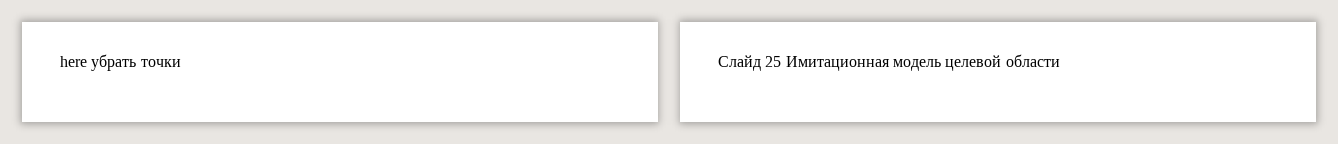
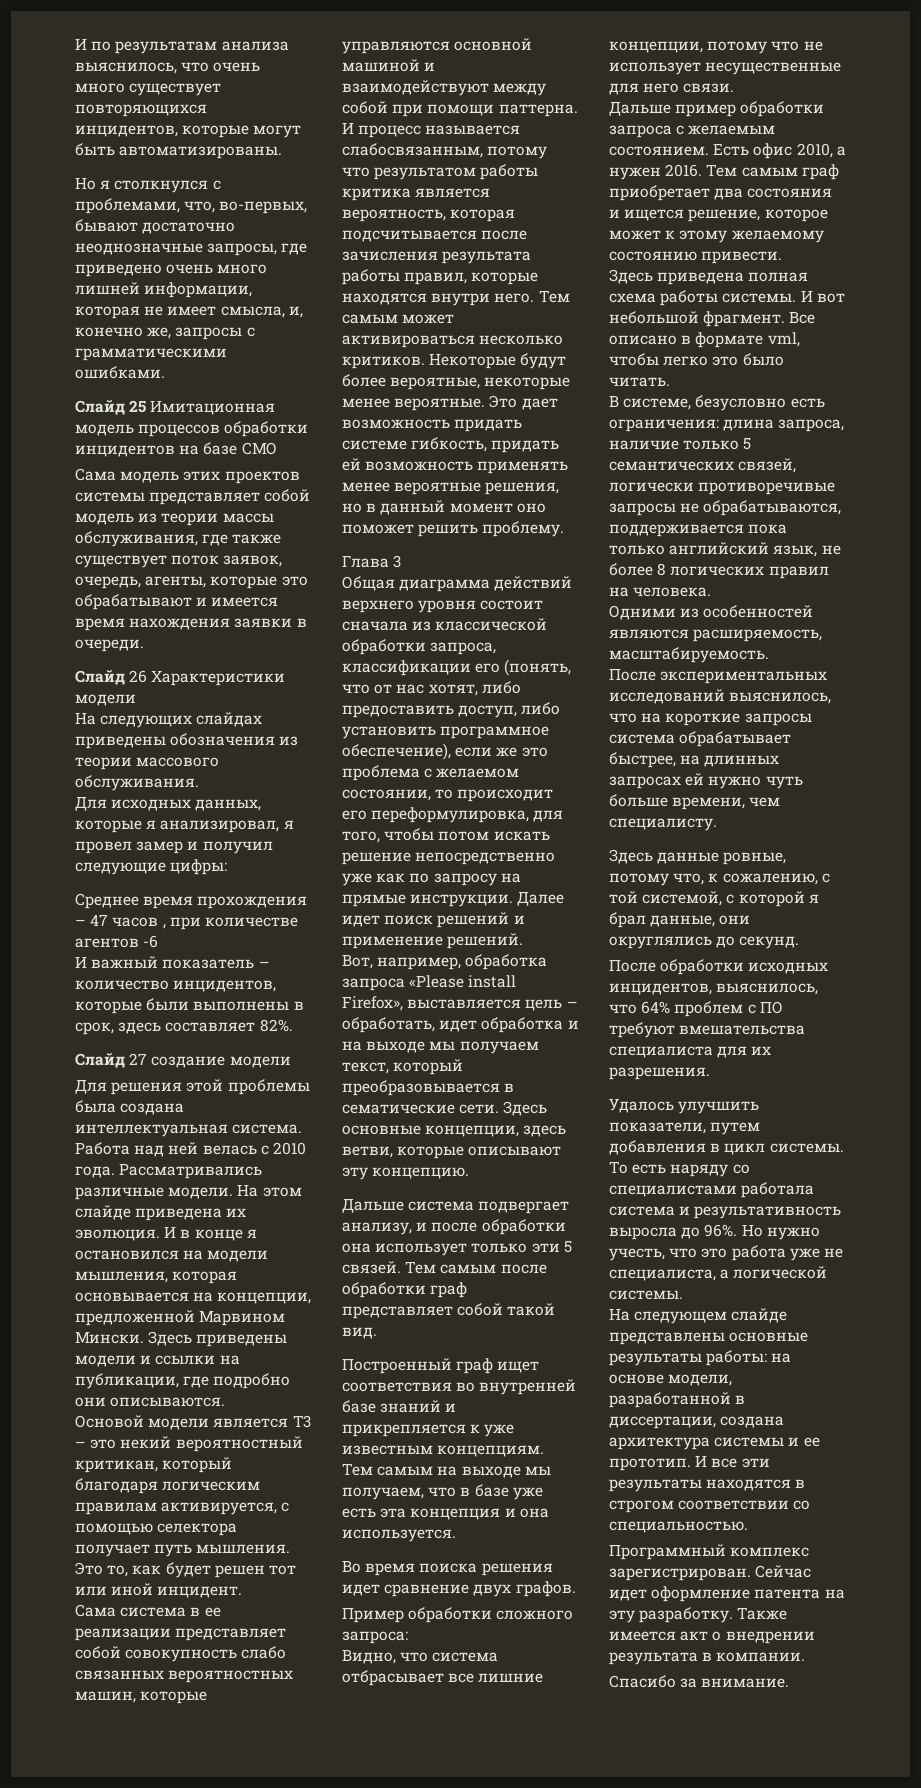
- here убрать точки
- Слайд 25 Имитационная модель целевой области
+ И по результатам анализа выяснилось, что очень много существует повторяющихся инцидентов, которые могут быть автоматизированы.
+ Но я столкнулся с проблемами, что, во-первых, бывают достаточно неоднозначные запросы, где приведено очень много лишней информации, которая не имеет смысла, и, конечно же, запросы с грамматическими ошибками.
+ Слайд 25 Имитационная модель процессов обработки инцидентов на базе СМО
+ Сама модель этих проектов системы представляет собой модель из теории массы обслуживания, где также существует поток заявок, очередь, агенты, которые это обрабатывают и имеется время нахождения заявки в очереди.
+ Слайд 26 Характеристики модели
+ На следующих слайдах приведены обозначения из теории массового обслуживания.
+ Для исходных данных, которые я анализировал, я провел замер и получил следующие цифры:
+ Среднее время прохождения – 47 часов , при количестве агентов -6
+ И важный показатель – количество инцидентов, которые были выполнены в срок, здесь составляет 82%.
+ Слайд 27 создание модели
+ Для решения этой проблемы была создана интеллектуальная система. Работа над ней велась с 2010 года. Рассматривались различные модели. На этом слайде приведена их эволюция. И в конце я остановился на модели мышления, которая основывается на концепции, предложенной Марвином Мински. Здесь приведены модели и ссылки на публикации, где подробно они описываются.
+ Основой модели является Т3 – это некий вероятностный критикан, который благодаря логическим правилам активируется, с помощью селектора получает путь мышления. Это то, как будет решен тот или иной инцидент.
+ Сама система в ее реализации представляет собой совокупность слабо связанных вероятностных машин, которые управляются основной машиной и взаимодействуют между собой при помощи паттерна. И процесс называется слабосвязанным, потому что результатом работы критика является вероятность, которая подсчитывается после зачисления результата работы правил, которые находятся внутри него. Тем самым может активироваться несколько критиков. Некоторые будут более вероятные, некоторые менее вероятные. Это дает возможность придать системе гибкость, придать ей возможность применять менее вероятные решения, но в данный момент оно поможет решить проблему.
+ Глава 3
+ Общая диаграмма действий верхнего уровня состоит сначала из классической обработки запроса, классификации его (понять, что от нас хотят, либо предоставить доступ, либо установить программное обеспечение), если же это проблема с желаемом состоянии, то происходит его переформулировка, для того, чтобы потом искать решение непосредственно уже как по запросу на прямые инструкции. Далее идет поиск решений и применение решений.
+ Вот, например, обработка запроса «Please install Firefox», выставляется цель – обработать, идет обработка и на выходе мы получаем текст, который преобразовывается в сематические сети. Здесь основные концепции, здесь ветви, которые описывают эту концепцию.
+ Дальше система подвергает анализу, и после обработки она использует только эти 5 связей. Тем самым после обработки граф представляет собой такой вид.
+ Построенный граф ищет соответствия во внутренней базе знаний и прикрепляется к уже известным концепциям. Тем самым на выходе мы получаем, что в базе уже есть эта концепция и она используется.
+ Во время поиска решения идет сравнение двух графов.
+ Пример обработки сложного запроса:
+ Видно, что система отбрасывает все лишние концепции, потому что не использует несущественные для него связи.
+ Дальше пример обработки запроса с желаемым состоянием. Есть офис 2010, а нужен 2016. Тем самым граф приобретает два состояния и ищется решение, которое может к этому желаемому состоянию привести.
+ Здесь приведена полная схема работы системы. И вот небольшой фрагмент. Все описано в формате vml, чтобы легко это было читать.
+ В системе, безусловно есть ограничения: длина запроса, наличие только 5 семантических связей, логически противоречивые запросы не обрабатываются, поддерживается пока только английский язык, не более 8 логических правил на человека.
+ Одними из особенностей являются расширяемость, масштабируемость.
+ После экспериментальных исследований выяснилось, что на короткие запросы система обрабатывает быстрее, на длинных запросах ей нужно чуть больше времени, чем специалисту.
+ Здесь данные ровные, потому что, к сожалению, с той системой, с которой я брал данные, они округлялись до секунд.
+ После обработки исходных инцидентов, выяснилось, что 64% проблем с ПО требуют вмешательства специалиста для их разрешения.
+ Удалось улучшить показатели, путем добавления в цикл системы. То есть наряду со специалистами работала система и результативность выросла до 96%. Но нужно учесть, что это работа уже не специалиста, а логической системы.
+ На следующем слайде представлены основные результаты работы: на основе модели, разработанной в диссертации, создана архитектура системы и ее прототип. И все эти результаты находятся в строгом соответствии со специальностью.
+ Программный комплекс зарегистрирован. Сейчас идет оформление патента на эту разработку. Также имеется акт о внедрении результата в компании.
+ Спасибо за внимание.

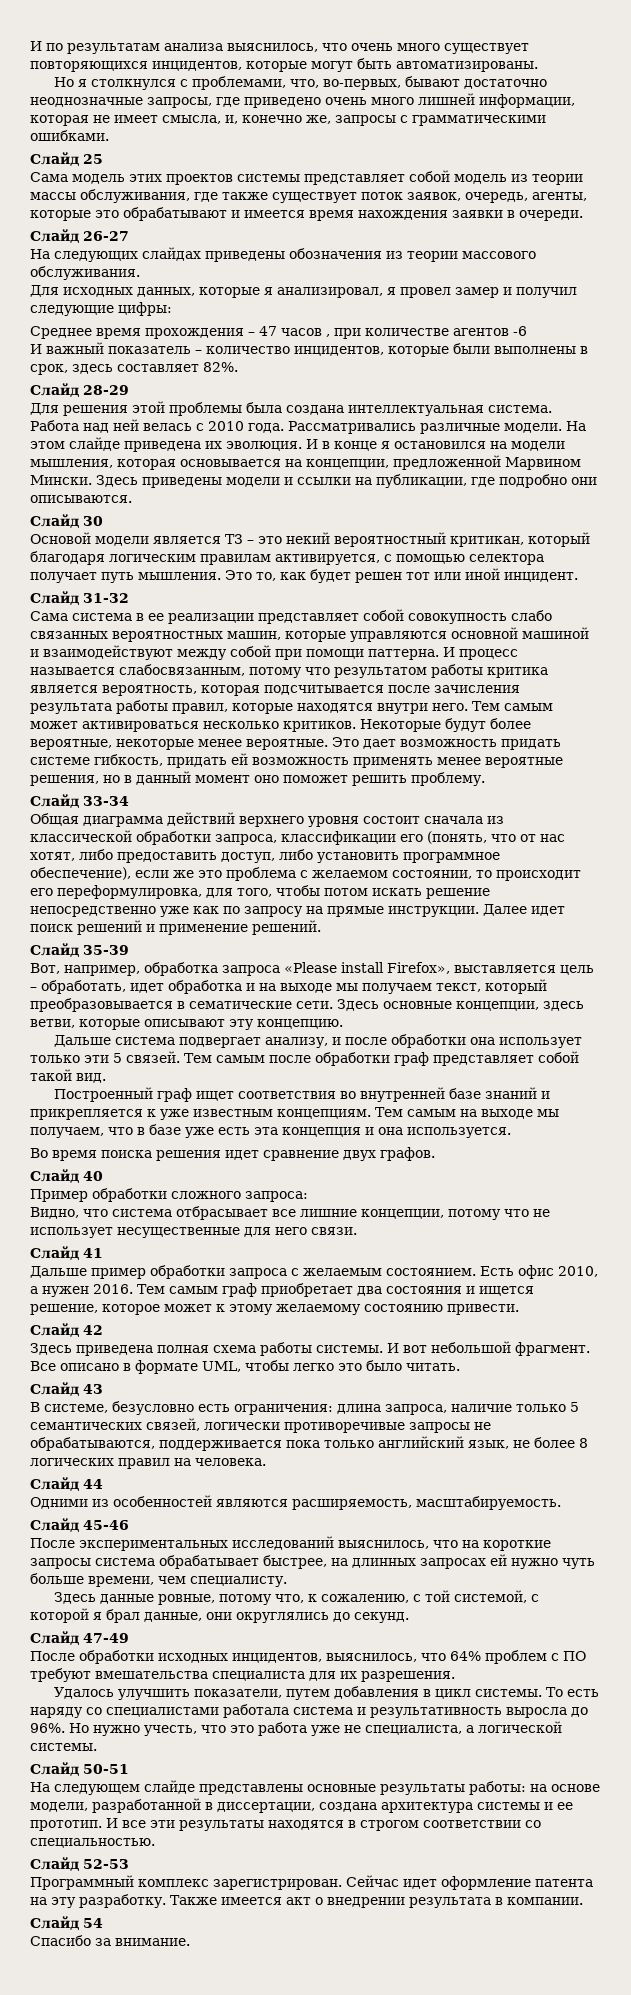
- Слайд 25 Имитационная модель процессов обработки инцидентов на базе СМО
+ Слайд 25
- Слайд 26 Характеристики модели
+ Слайд 26-27
- Слайд 27 создание модели
+ Слайд 28-29
+ Слайд 30
+ Слайд 31-32
- Глава 3
+ Слайд 33-34
+ Слайд 35-39
+ Слайд 40
+ Слайд 41
+ Слайд 42
- Все описано в формате vml, чтобы легко это было читать.
+ Все описано в формате UML, чтобы легко это было читать.
+ Слайд 43
+ Слайд 44
+ Слайд 45-46
+ Слайд 47-49
+ Слайд 50-51
+ Слайд 52-53
+ Слайд 54

